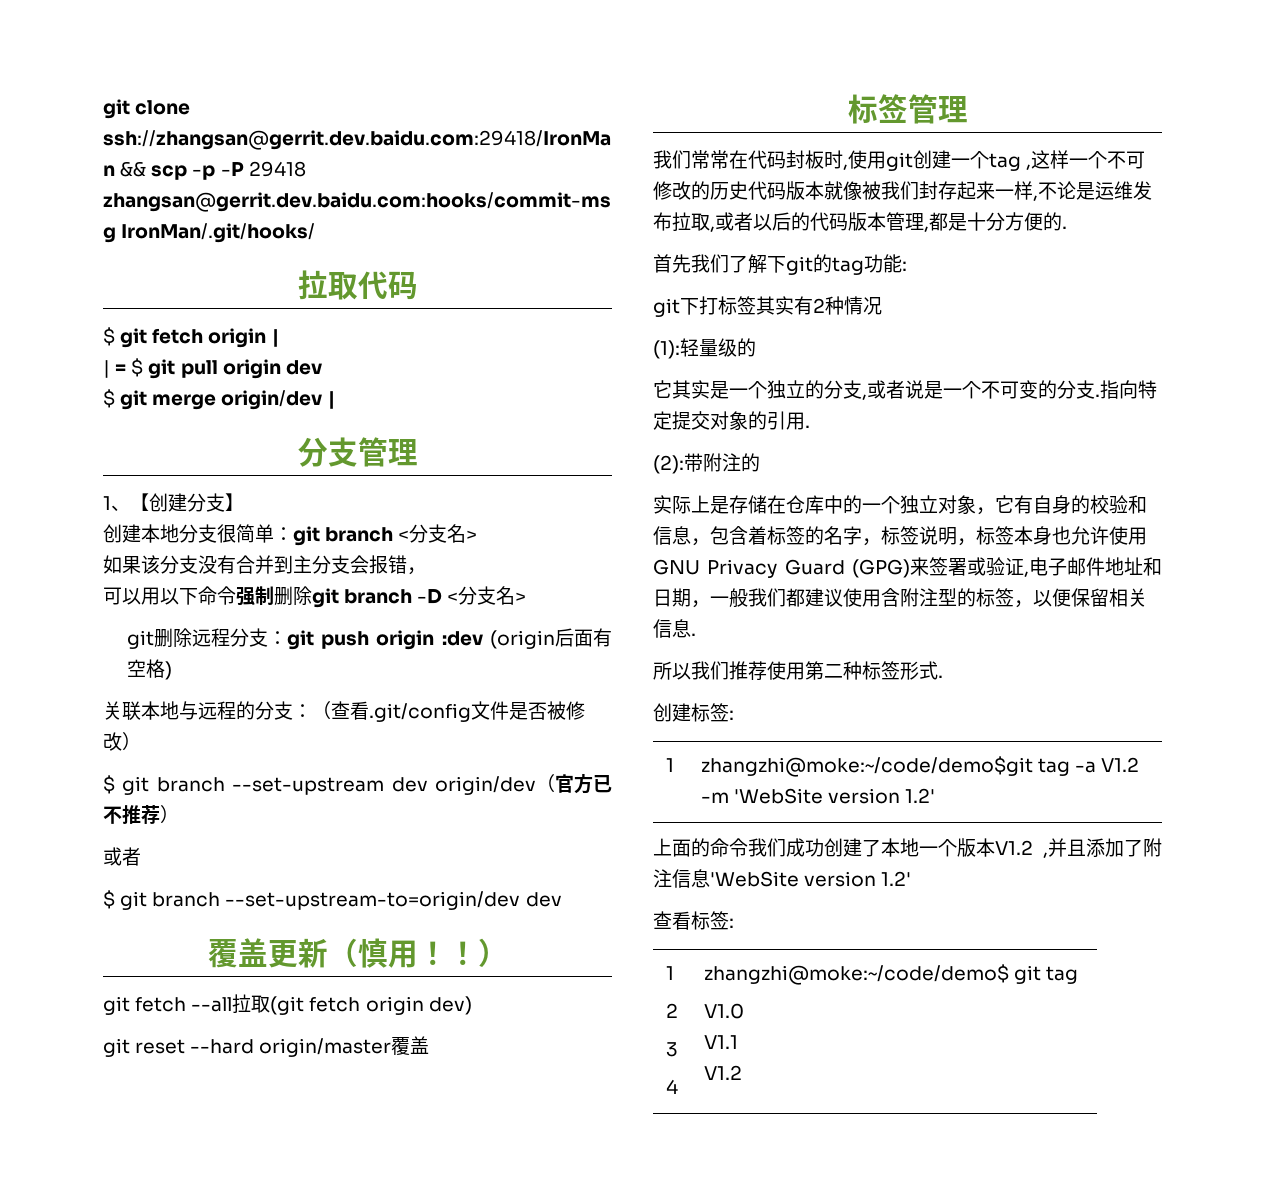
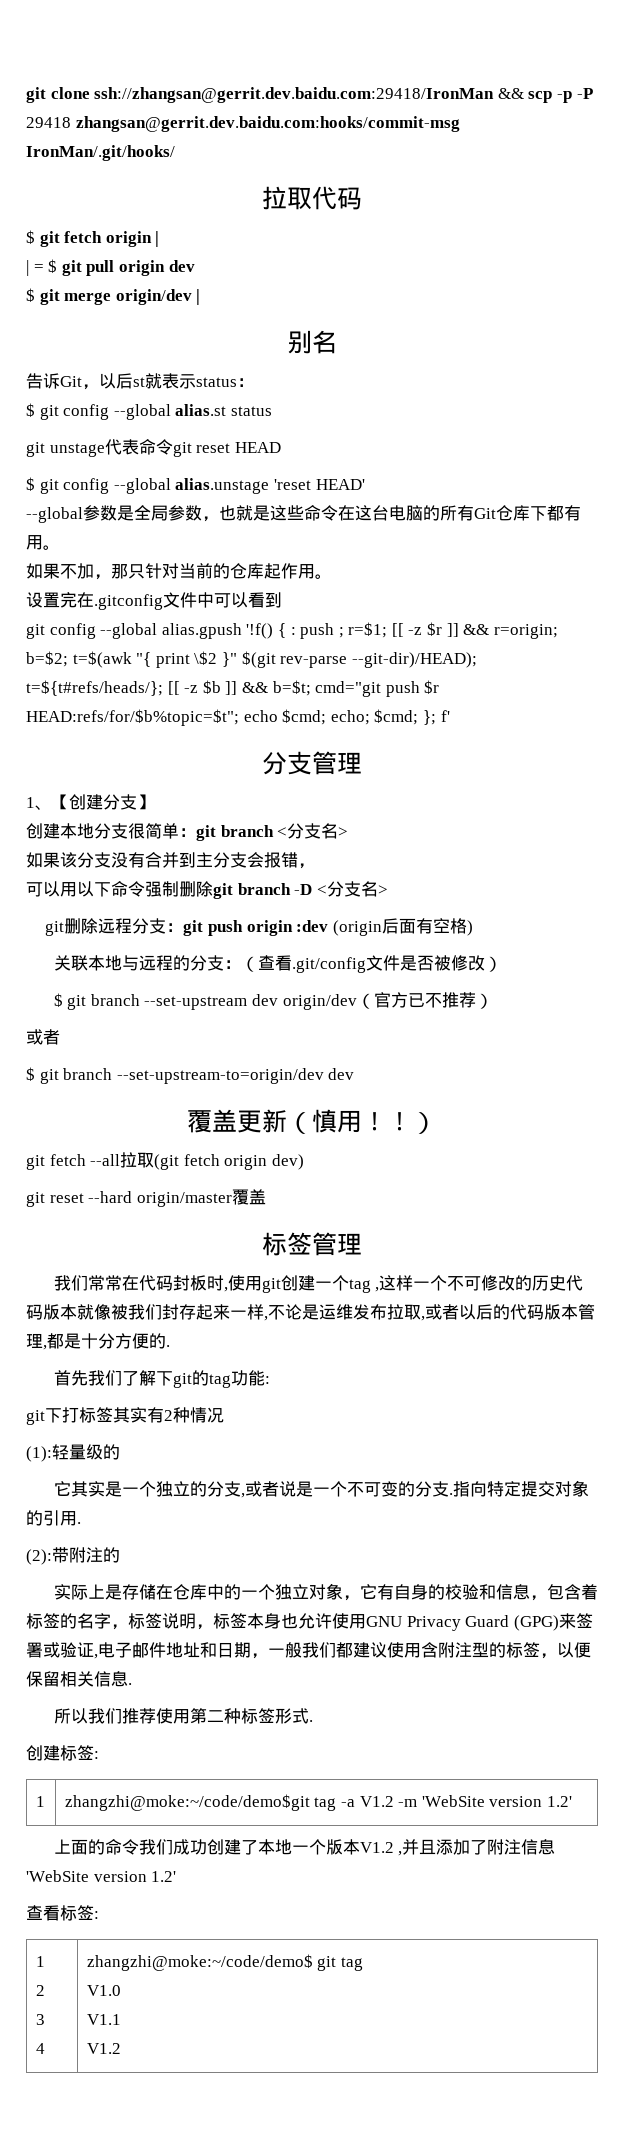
+ 别名
+ 告诉Git，以后st就表示status：
+ $ git config --global alias.st status
+ git unstage代表命令git reset HEAD
+ $ git config --global alias.unstage 'reset HEAD'
+ --global参数是全局参数，也就是这些命令在这台电脑的所有Git仓库下都有用。
+ 如果不加，那只针对当前的仓库起作用。
+ 设置完在.gitconfig文件中可以看到
+ git config --global alias.gpush '!f() { : push ; r=$1; [[ -z $r ]] && r=origin; b=$2; t=$(awk "{ print \$2 }" $(git rev-parse --git-dir)/HEAD); t=${t#refs/heads/}; [[ -z $b ]] && b=$t; cmd="git push $r HEAD:refs/for/$b%topic=$t"; echo $cmd; echo; $cmd; }; f'

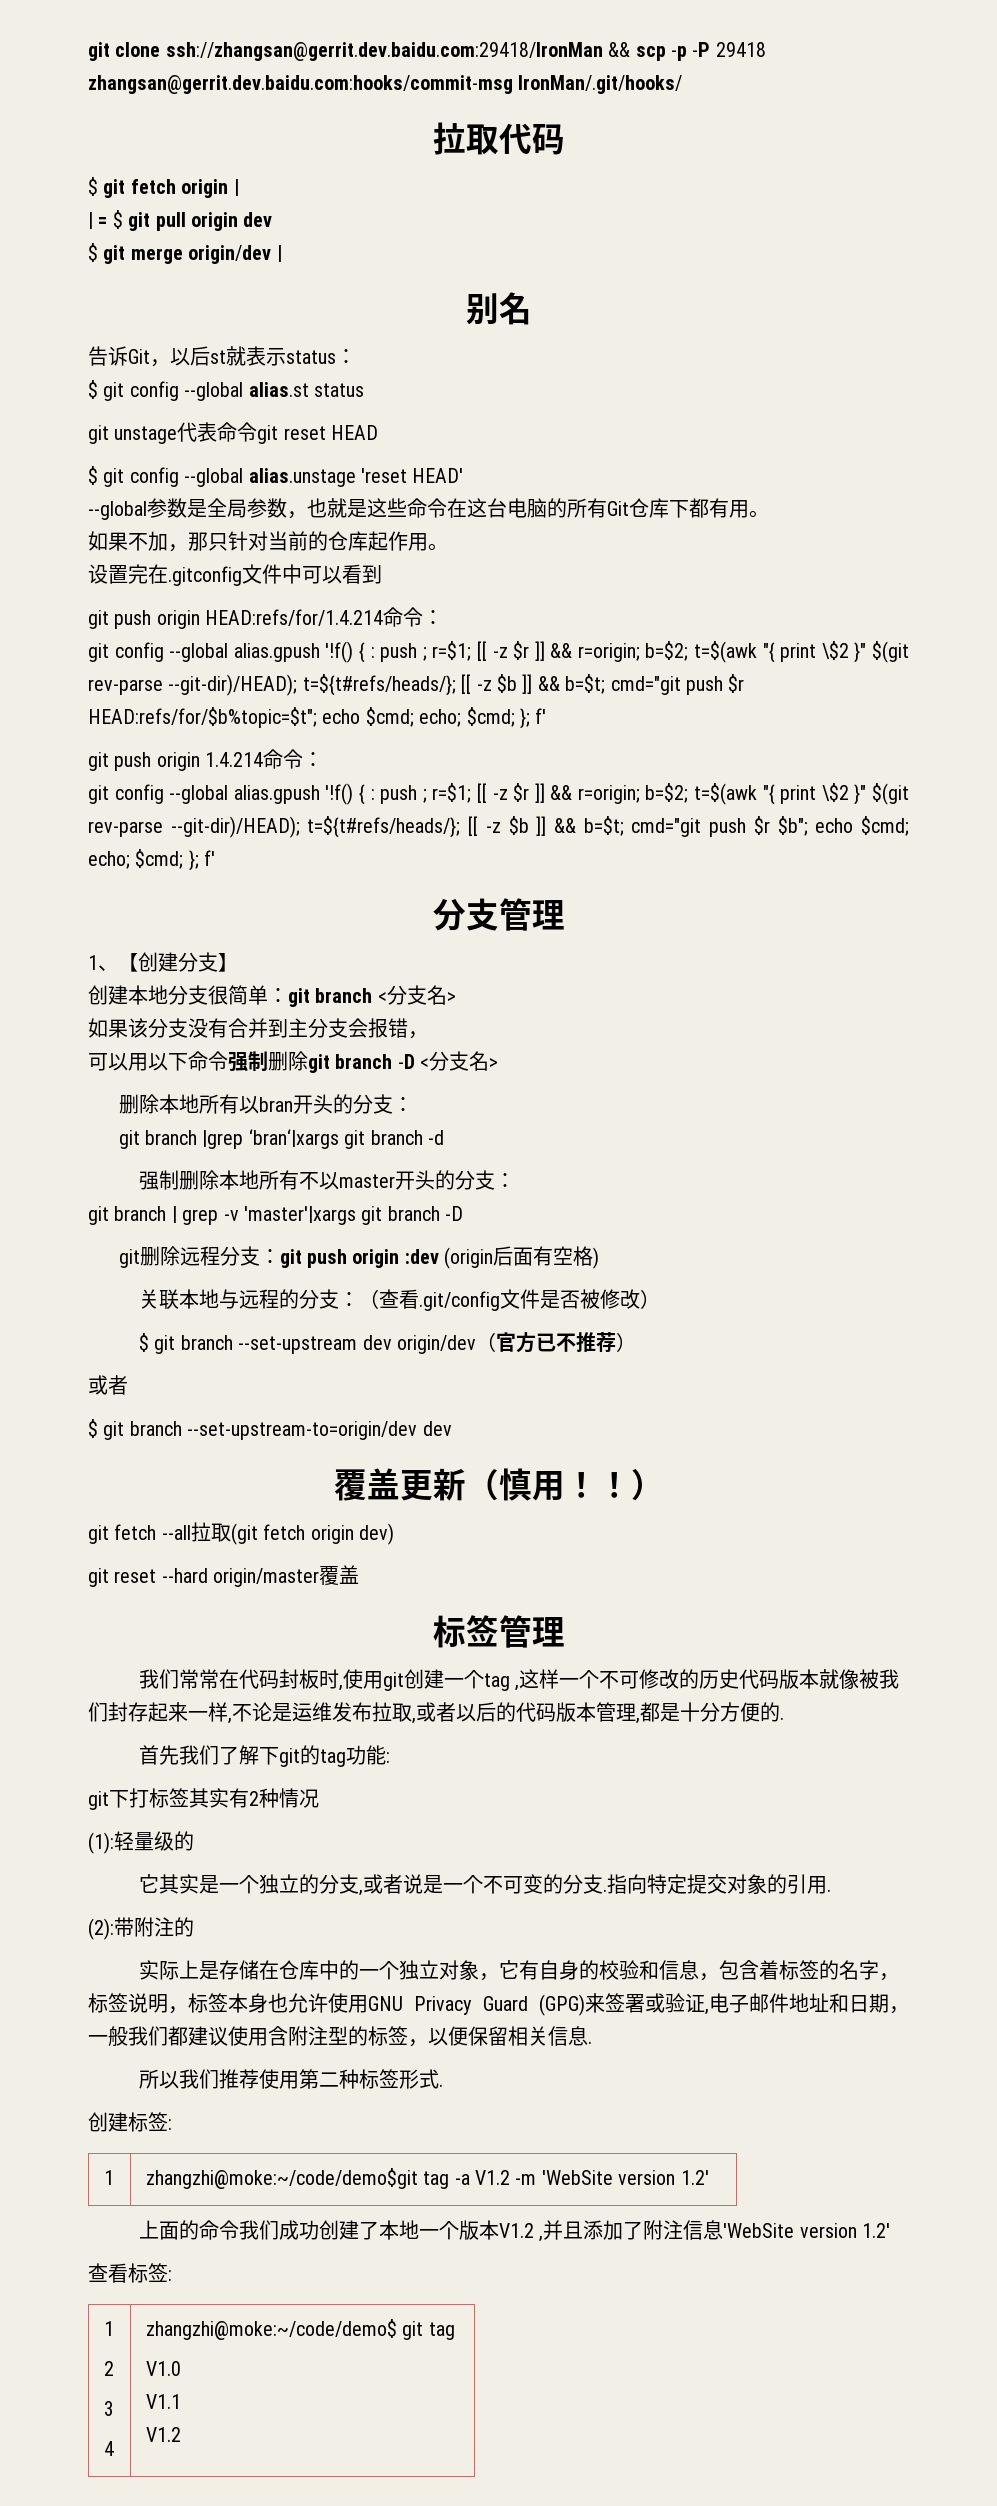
+ git push origin HEAD:refs/for/1.4.214命令：
+ git push origin 1.4.214命令：
+ git config --global alias.gpush '!f() { : push ; r=$1; [[ -z $r ]] && r=origin; b=$2; t=$(awk "{ print \$2 }" $(git rev-parse --git-dir)/HEAD); t=${t#refs/heads/}; [[ -z $b ]] && b=$t; cmd="git push $r $b"; echo $cmd; echo; $cmd; }; f'
+ 删除本地所有以bran开头的分支：
+ git branch |grep ‘bran‘|xargs git branch -d
+ 强制删除本地所有不以master开头的分支：
+ git branch | grep -v 'master'|xargs git branch -D

